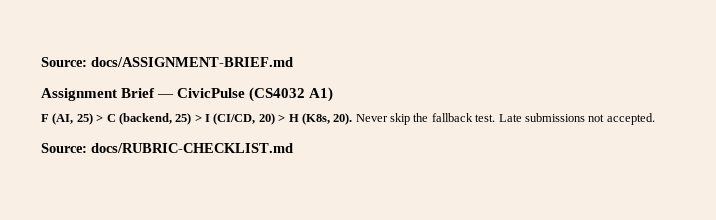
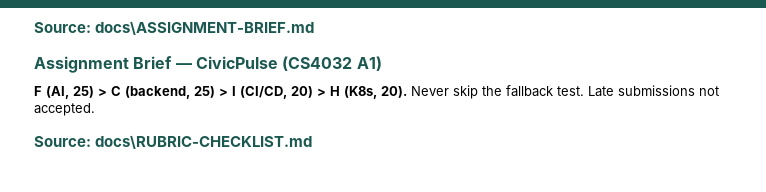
- Source: docs/ASSIGNMENT-BRIEF.md
+ Source: docs\ASSIGNMENT-BRIEF.md
- Source: docs/RUBRIC-CHECKLIST.md
+ Source: docs\RUBRIC-CHECKLIST.md

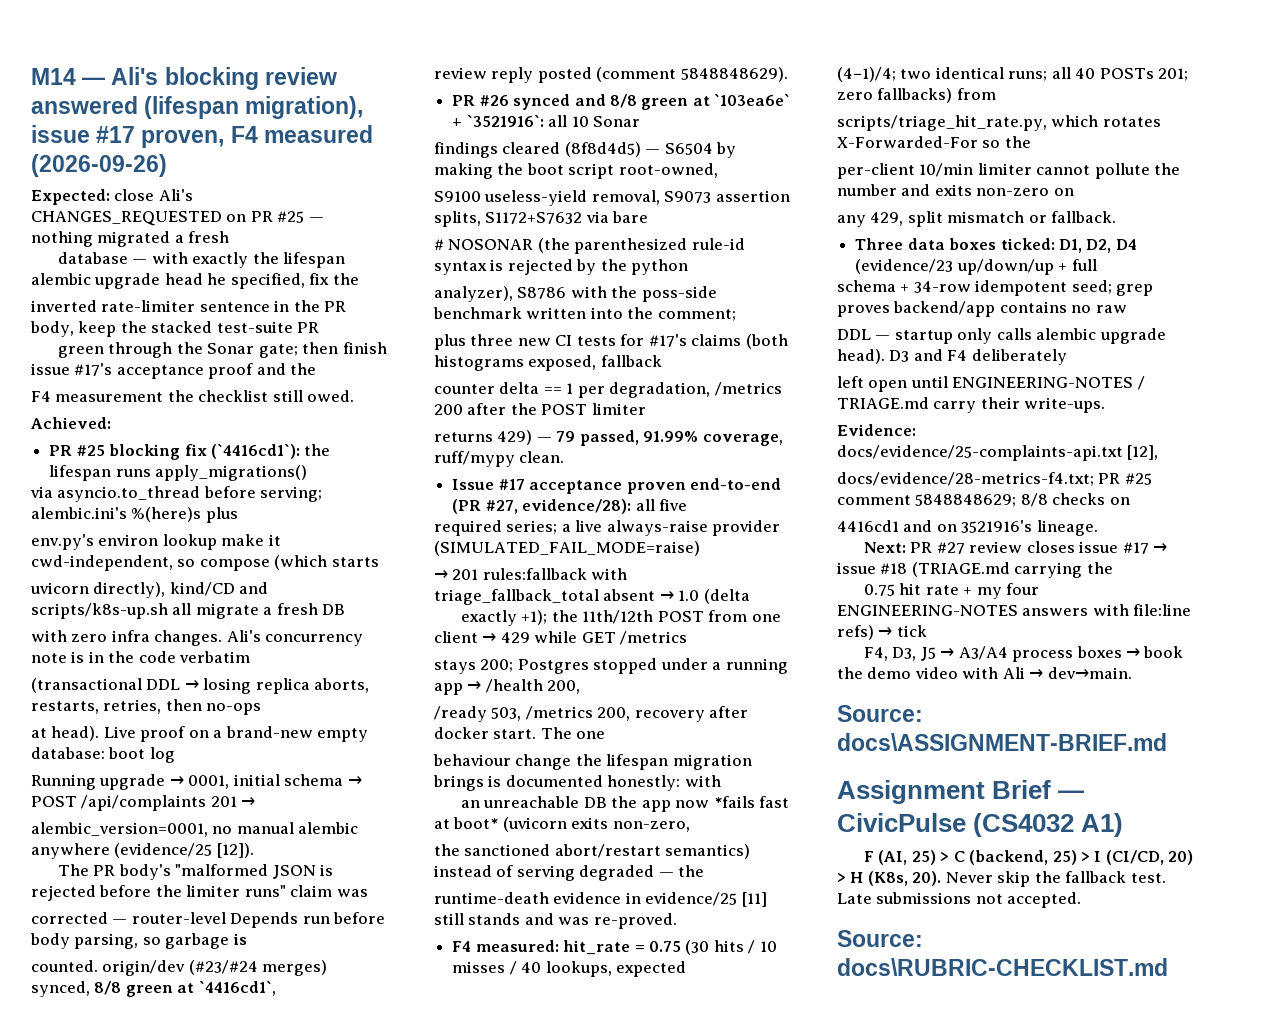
+ M14 — Ali's blocking review answered (lifespan migration), issue #17 proven, F4 measured (2026-09-26)
+ Expected: close Ali's CHANGES_REQUESTED on PR #25 — nothing migrated a fresh
+ database — with exactly the lifespan alembic upgrade head he specified, fix the
+ inverted rate-limiter sentence in the PR body, keep the stacked test-suite PR
+ green through the Sonar gate; then finish issue #17's acceptance proof and the
+ F4 measurement the checklist still owed.
+ Achieved:
+ PR #25 blocking fix (`4416cd1`): the lifespan runs apply_migrations()
+ via asyncio.to_thread before serving; alembic.ini's %(here)s plus
+ env.py's environ lookup make it cwd-independent, so compose (which starts
+ uvicorn directly), kind/CD and scripts/k8s-up.sh all migrate a fresh DB
+ with zero infra changes. Ali's concurrency note is in the code verbatim
+ (transactional DDL → losing replica aborts, restarts, retries, then no-ops
+ at head). Live proof on a brand-new empty database: boot log
+ Running upgrade → 0001, initial schema → POST /api/complaints 201 →
+ alembic_version=0001, no manual alembic anywhere (evidence/25 [12]).
+ The PR body's "malformed JSON is rejected before the limiter runs" claim was
+ corrected — router-level Depends run before body parsing, so garbage is
+ counted. origin/dev (#23/#24 merges) synced, 8/8 green at `4416cd1`,
+ review reply posted (comment 5848848629).
+ PR #26 synced and 8/8 green at `103ea6e` + `3521916`: all 10 Sonar
+ findings cleared (8f8d4d5) — S6504 by making the boot script root-owned,
+ S9100 useless-yield removal, S9073 assertion splits, S1172+S7632 via bare
+ # NOSONAR (the parenthesized rule-id syntax is rejected by the python
+ analyzer), S8786 with the poss-side benchmark written into the comment;
+ plus three new CI tests for #17's claims (both histograms exposed, fallback
+ counter delta == 1 per degradation, /metrics 200 after the POST limiter
+ returns 429) — 79 passed, 91.99% coverage, ruff/mypy clean.
+ Issue #17 acceptance proven end-to-end (PR #27, evidence/28): all five
+ required series; a live always-raise provider (SIMULATED_FAIL_MODE=raise)
+ → 201 rules:fallback with triage_fallback_total absent → 1.0 (delta
+ exactly +1); the 11th/12th POST from one client → 429 while GET /metrics
+ stays 200; Postgres stopped under a running app → /health 200,
+ /ready 503, /metrics 200, recovery after docker start. The one
+ behaviour change the lifespan migration brings is documented honestly: with
+ an unreachable DB the app now *fails fast at boot* (uvicorn exits non-zero,
+ the sanctioned abort/restart semantics) instead of serving degraded — the
+ runtime-death evidence in evidence/25 [11] still stands and was re-proved.
+ F4 measured: hit_rate = 0.75 (30 hits / 10 misses / 40 lookups, expected
+ (4−1)/4; two identical runs; all 40 POSTs 201; zero fallbacks) from
+ scripts/triage_hit_rate.py, which rotates X-Forwarded-For so the
+ per-client 10/min limiter cannot pollute the number and exits non-zero on
+ any 429, split mismatch or fallback.
+ Three data boxes ticked: D1, D2, D4 (evidence/23 up/down/up + full
+ schema + 34-row idempotent seed; grep proves backend/app contains no raw
+ DDL — startup only calls alembic upgrade head). D3 and F4 deliberately
+ left open until ENGINEERING-NOTES / TRIAGE.md carry their write-ups.
+ Evidence: docs/evidence/25-complaints-api.txt [12],
+ docs/evidence/28-metrics-f4.txt; PR #25 comment 5848848629; 8/8 checks on
+ 4416cd1 and on 3521916's lineage.
+ Next: PR #27 review closes issue #17 → issue #18 (TRIAGE.md carrying the
+ 0.75 hit rate + my four ENGINEERING-NOTES answers with file:line refs) → tick
+ F4, D3, J5 → A3/A4 process boxes → book the demo video with Ali → dev→main.

